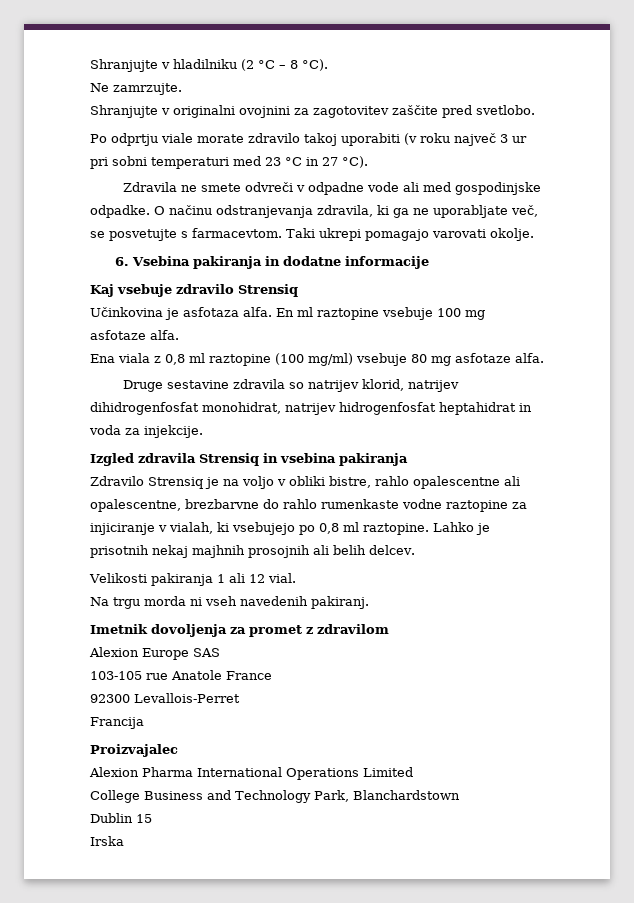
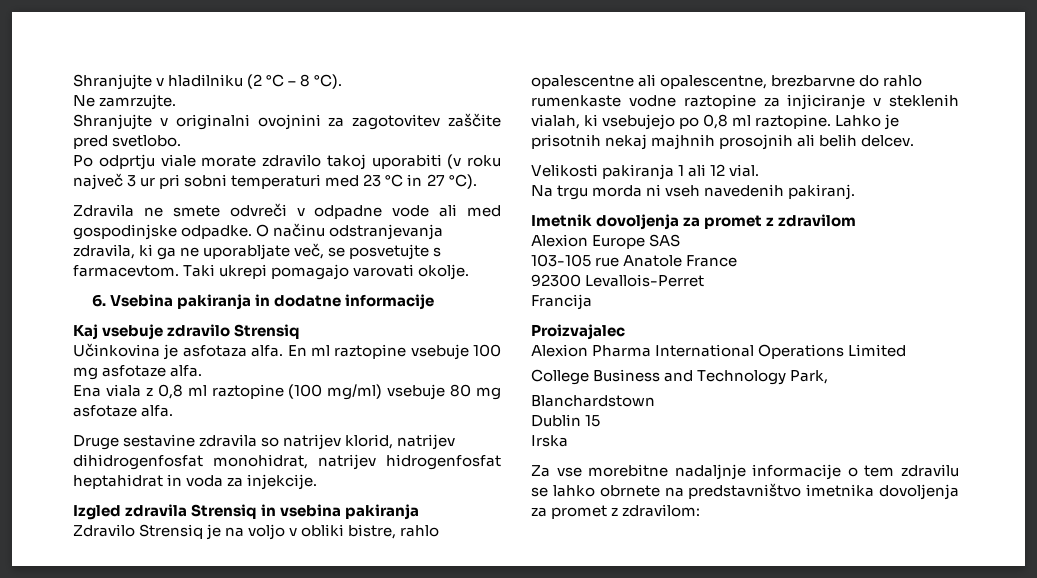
- Zdravilo Strensiq je na voljo v obliki bistre, rahlo opalescentne ali opalescentne, brezbarvne do rahlo rumenkaste vodne raztopine za injiciranje v vialah, ki vsebujejo po 0,8 ml raztopine.
+ Zdravilo Strensiq je na voljo v obliki bistre, rahlo opalescentne ali opalescentne, brezbarvne do rahlo rumenkaste vodne raztopine za injiciranje v steklenih vialah, ki vsebujejo po 0,8 ml raztopine.
- College Business and Technology Park, Blanchardstown
+ College Business and Technology Park,
+ Blanchardstown
+ Za vse morebitne nadaljnje informacije o tem zdravilu se lahko obrnete na predstavništvo imetnika dovoljenja za promet z zdravilom:

